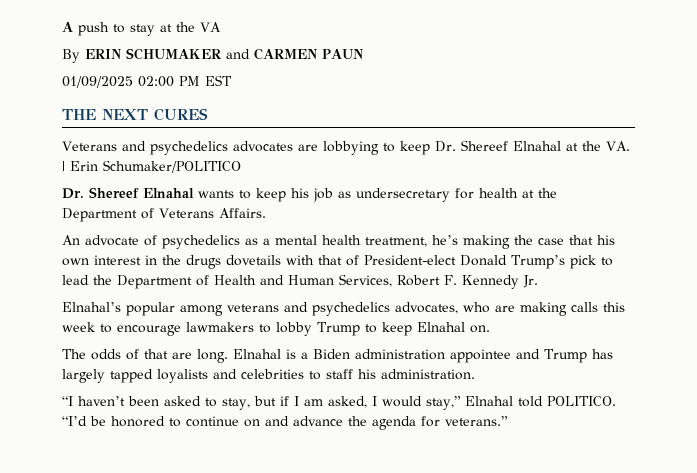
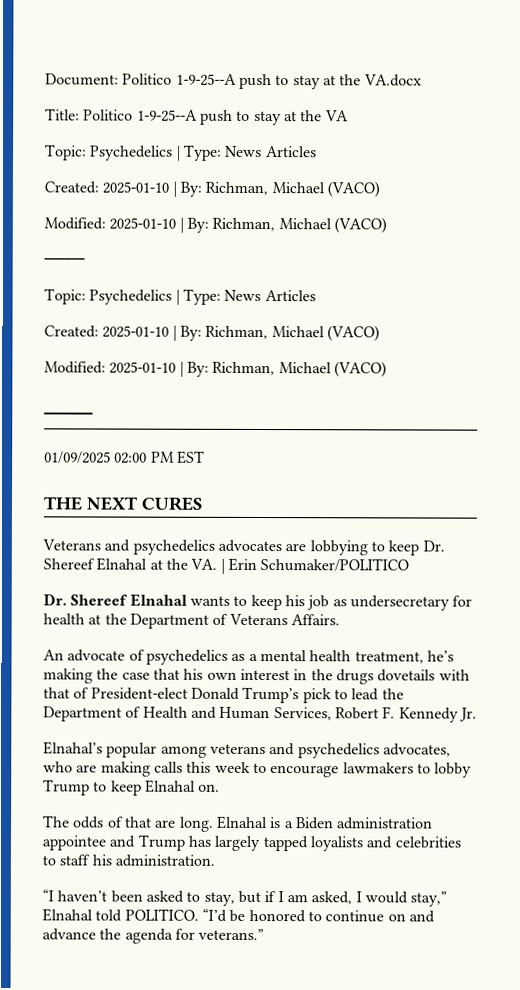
- A push to stay at the VA
- By ERIN SCHUMAKER and CARMEN PAUN
+ Document: Politico 1-9-25--A push to stay at the VA.docx
+ Title: Politico 1-9-25--A push to stay at the VA
+ Topic: Psychedelics | Type: News Articles
+ Created: 2025-01-10 | By: Richman, Michael (VACO)
+ Modified: 2025-01-10 | By: Richman, Michael (VACO)
+ ────
+ Topic: Psychedelics | Type: News Articles
+ Created: 2025-01-10 | By: Richman, Michael (VACO)
+ Modified: 2025-01-10 | By: Richman, Michael (VACO)
+ ────

